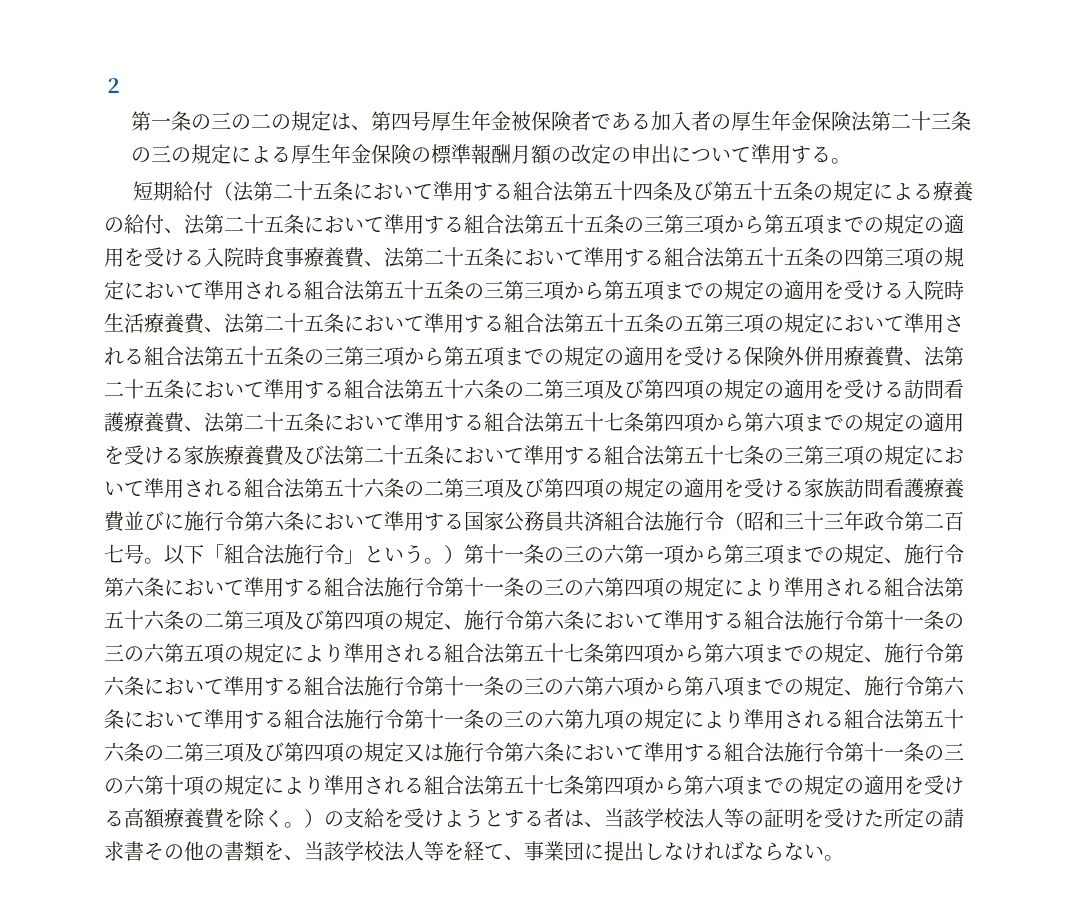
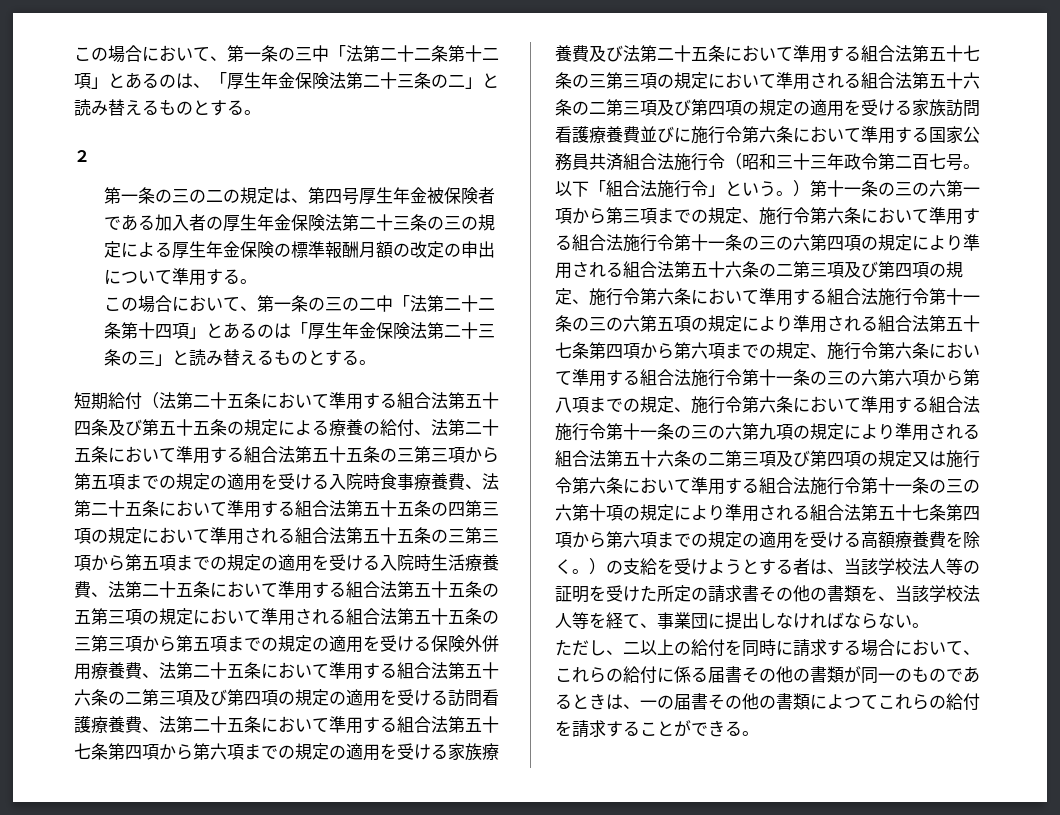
+ この場合において、第一条の三中「法第二十二条第十二項」とあるのは、「厚生年金保険法第二十三条の二」と読み替えるものとする。
+ この場合において、第一条の三の二中「法第二十二条第十四項」とあるのは「厚生年金保険法第二十三条の三」と読み替えるものとする。
+ ただし、二以上の給付を同時に請求する場合において、これらの給付に係る届書その他の書類が同一のものであるときは、一の届書その他の書類によつてこれらの給付を請求することができる。

